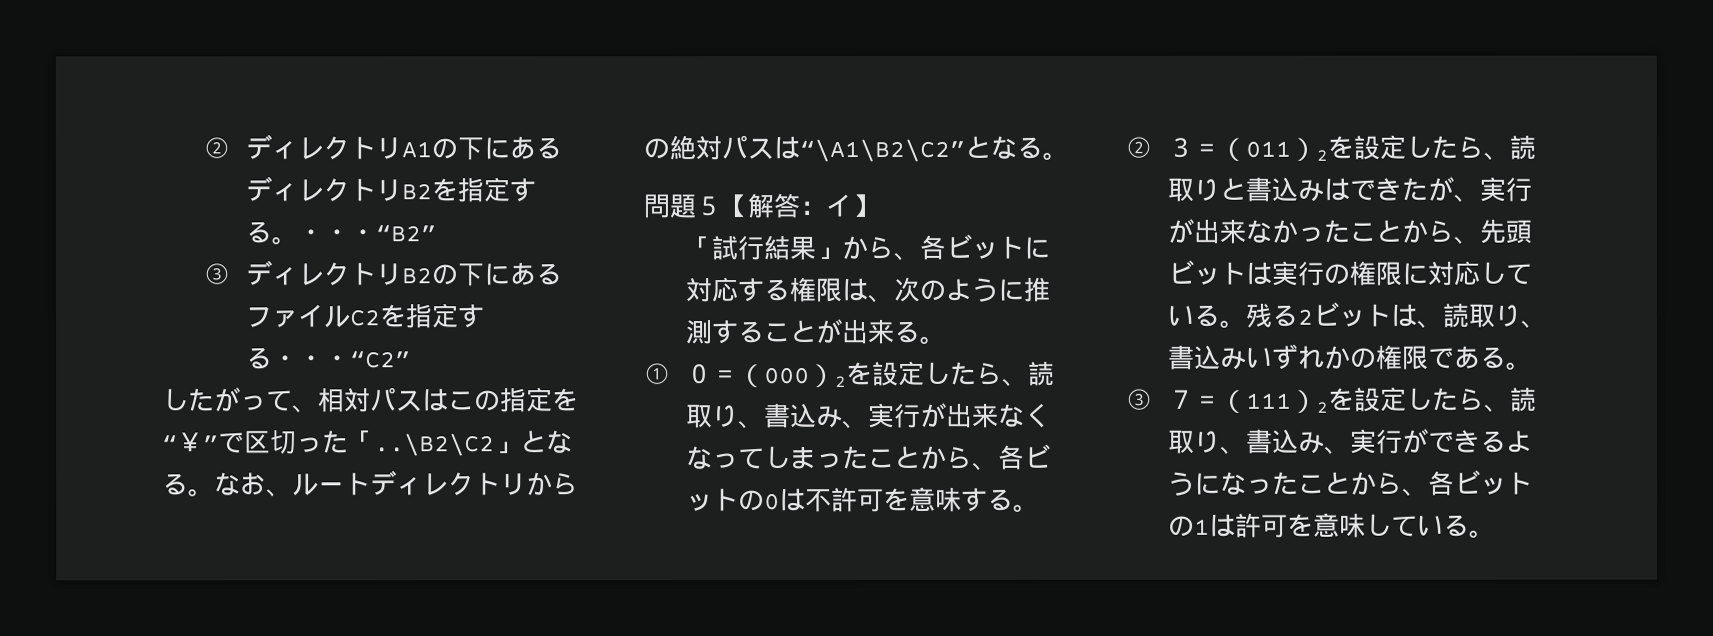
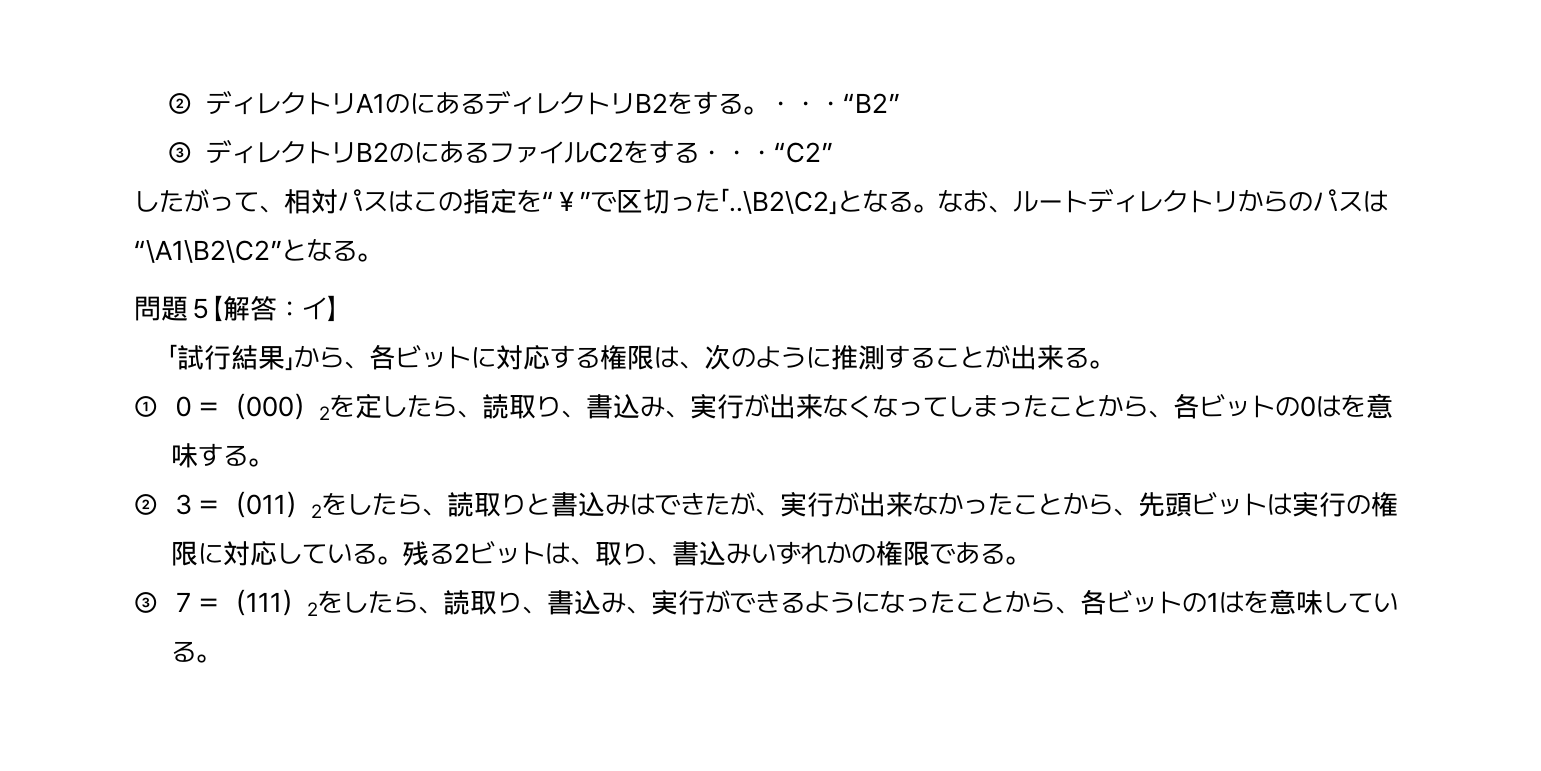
- ②ディレクトリA1の下にあるディレクトリB2を指定する。
+ ②ディレクトリA1のにあるディレクトリB2をする。
- ③ディレクトリB2の下にあるファイルC2を指定する・・・“C2”
+ ③ディレクトリB2のにあるファイルC2をする・・・“C2”
- なお、ルートディレクトリからの絶対パスは“\A1\B2\C2”となる。
+ なお、ルートディレクトリからのパスは“\A1\B2\C2”となる。
- ①０＝（000）2を設定したら、読取り、書込み、実行が出来なくなってしまったことから、各ビットの0は不許可を意味する。
+ ①０＝（000）2を定したら、読取り、書込み、実行が出来なくなってしまったことから、各ビットの0はを意味する。
- ②３＝（011）2を設定したら、読取りと書込みはできたが、実行が出来なかったことから、先頭ビットは実行の権限に対応している。
+ ②３＝（011）2をしたら、読取りと書込みはできたが、実行が出来なかったことから、先頭ビットは実行の権限に対応している。
- 残る2ビットは、読取り、書込みいずれかの権限である。
+ 残る2ビットは、取り、書込みいずれかの権限である。
- ③７＝（111）2を設定したら、読取り、書込み、実行ができるようになったことから、各ビットの1は許可を意味している。
+ ③７＝（111）2をしたら、読取り、書込み、実行ができるようになったことから、各ビットの1はを意味している。

